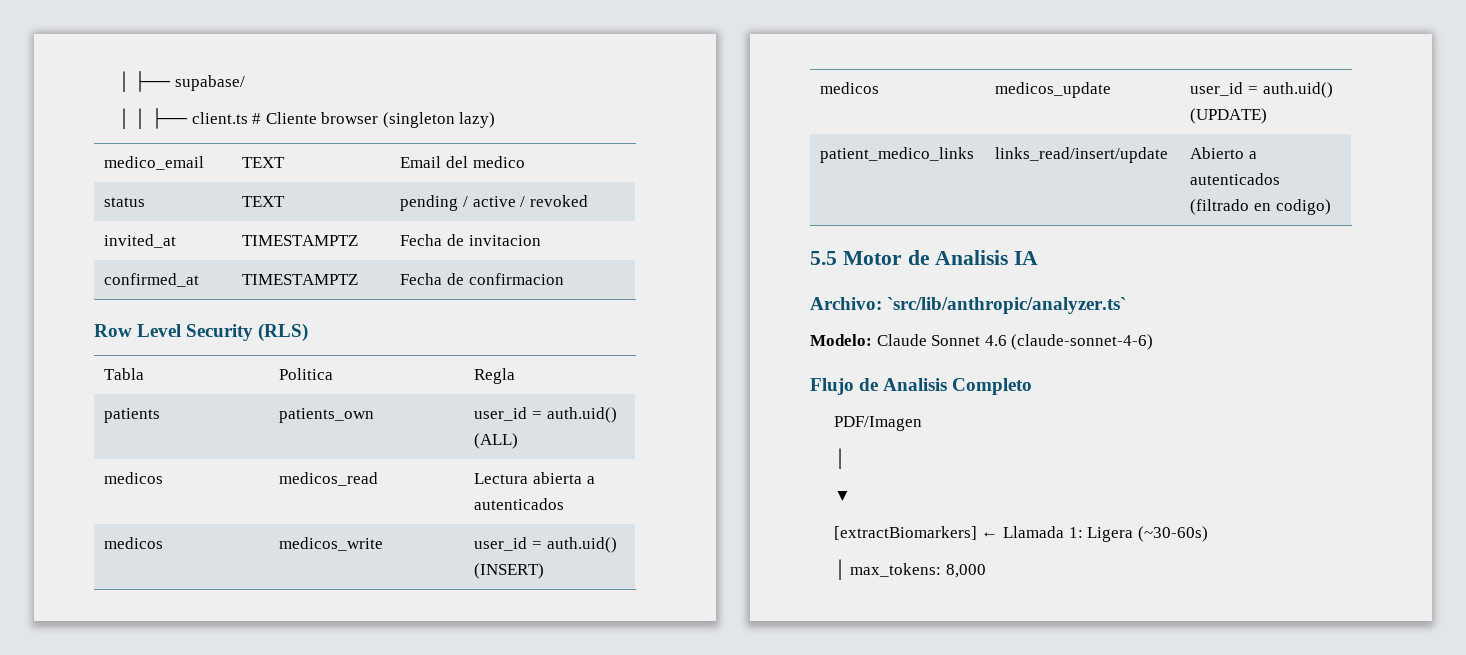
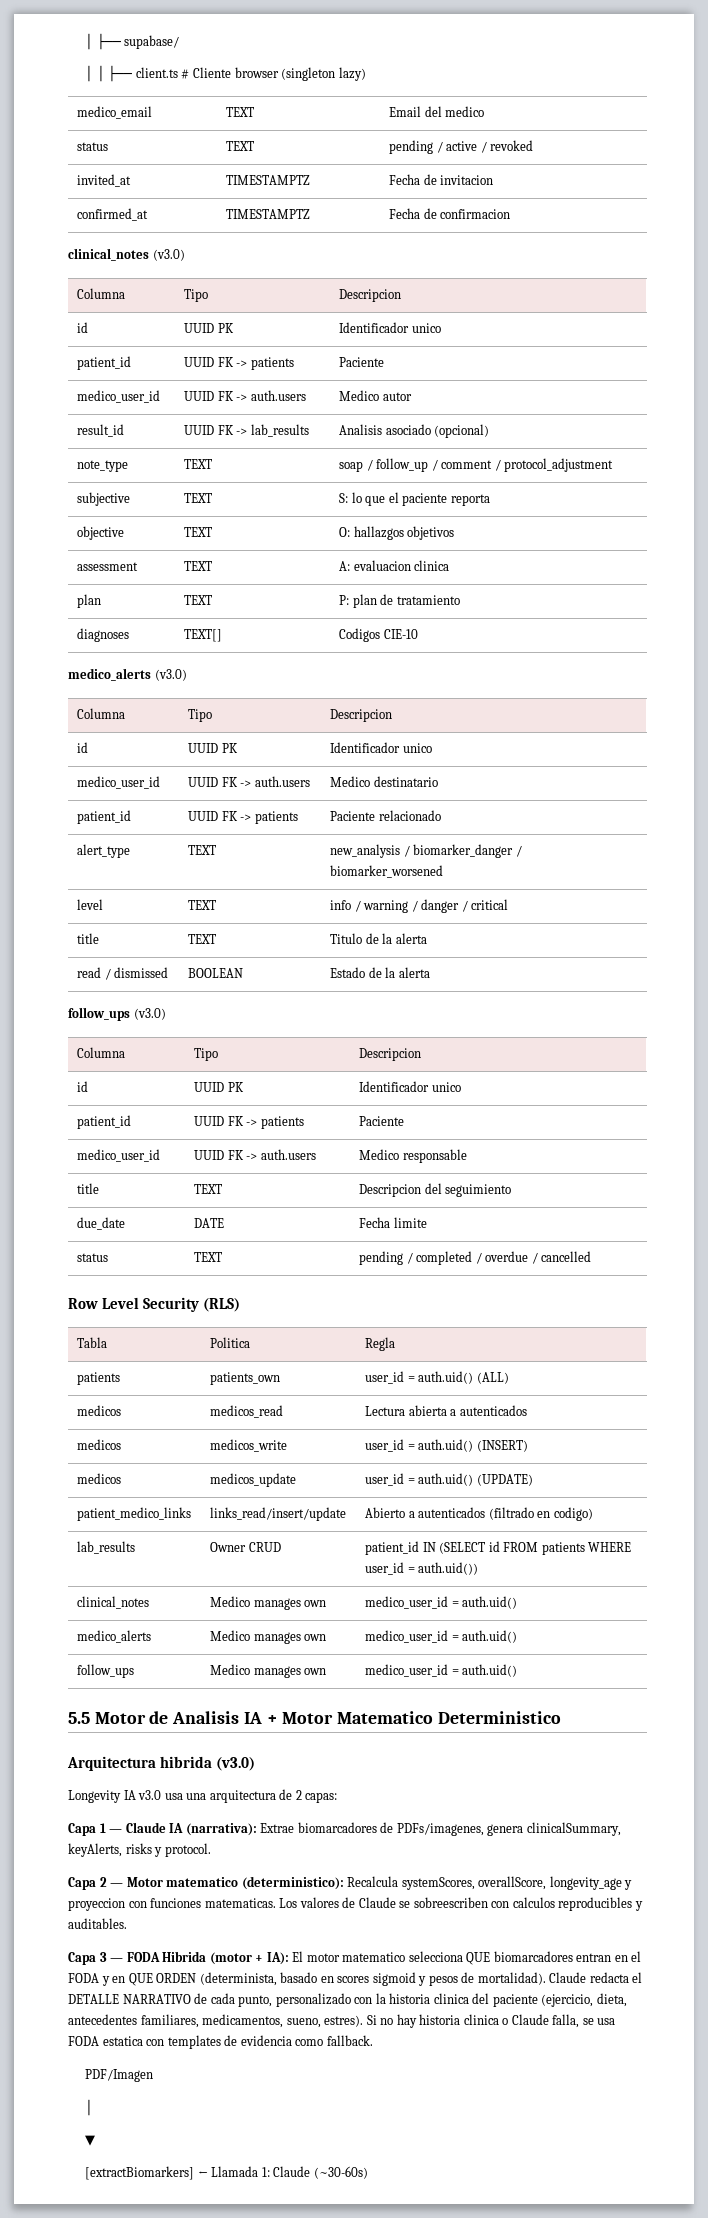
+ clinical_notes (v3.0)
+ Columna | Tipo | Descripcion
+ id | UUID PK | Identificador unico
+ patient_id | UUID FK -> patients | Paciente
+ medico_user_id | UUID FK -> auth.users | Medico autor
+ result_id | UUID FK -> lab_results | Analisis asociado (opcional)
+ note_type | TEXT | soap / follow_up / comment / protocol_adjustment
+ subjective | TEXT | S: lo que el paciente reporta
+ objective | TEXT | O: hallazgos objetivos
+ assessment | TEXT | A: evaluacion clinica
+ plan | TEXT | P: plan de tratamiento
+ diagnoses | TEXT[] | Codigos CIE-10
+ medico_alerts (v3.0)
+ Columna | Tipo | Descripcion
+ id | UUID PK | Identificador unico
+ medico_user_id | UUID FK -> auth.users | Medico destinatario
+ patient_id | UUID FK -> patients | Paciente relacionado
+ alert_type | TEXT | new_analysis / biomarker_danger / biomarker_worsened
+ level | TEXT | info / warning / danger / critical
+ title | TEXT | Titulo de la alerta
+ read / dismissed | BOOLEAN | Estado de la alerta
+ follow_ups (v3.0)
+ Columna | Tipo | Descripcion
+ id | UUID PK | Identificador unico
+ patient_id | UUID FK -> patients | Paciente
+ medico_user_id | UUID FK -> auth.users | Medico responsable
+ title | TEXT | Descripcion del seguimiento
+ due_date | DATE | Fecha limite
+ status | TEXT | pending / completed / overdue / cancelled
+ lab_results | Owner CRUD | patient_id IN (SELECT id FROM patients WHERE user_id = auth.uid())
+ clinical_notes | Medico manages own | medico_user_id = auth.uid()
+ medico_alerts | Medico manages own | medico_user_id = auth.uid()
+ follow_ups | Medico manages own | medico_user_id = auth.uid()
- 5.5 Motor de Analisis IA
- Archivo: `src/lib/anthropic/analyzer.ts`
- Modelo: Claude Sonnet 4.6 (claude-sonnet-4-6)
- Flujo de Analisis Completo
+ 5.5 Motor de Analisis IA + Motor Matematico Deterministico
+ Arquitectura hibrida (v3.0)
+ Longevity IA v3.0 usa una arquitectura de 2 capas:
+ Capa 1 — Claude IA (narrativa): Extrae biomarcadores de PDFs/imagenes, genera clinicalSummary, keyAlerts, risks y protocol.
+ Capa 2 — Motor matematico (deterministico): Recalcula systemScores, overallScore, longevity_age y proyeccion con funciones matematicas. Los valores de Claude se sobreescriben con calculos reproducibles y auditables.
+ Capa 3 — FODA Hibrida (motor + IA): El motor matematico selecciona QUE biomarcadores entran en el FODA y en QUE ORDEN (determinista, basado en scores sigmoid y pesos de mortalidad). Claude redacta el DETALLE NARRATIVO de cada punto, personalizado con la historia clinica del paciente (ejercicio, dieta, antecedentes familiares, medicamentos, sueno, estres). Si no hay historia clinica o Claude falla, se usa FODA estatica con templates de evidencia como fallback.
- [extractBiomarkers] ← Llamada 1: Ligera (~30-60s)
+ [extractBiomarkers] ← Llamada 1: Claude (~30-60s)
- │ max_tokens: 8,000

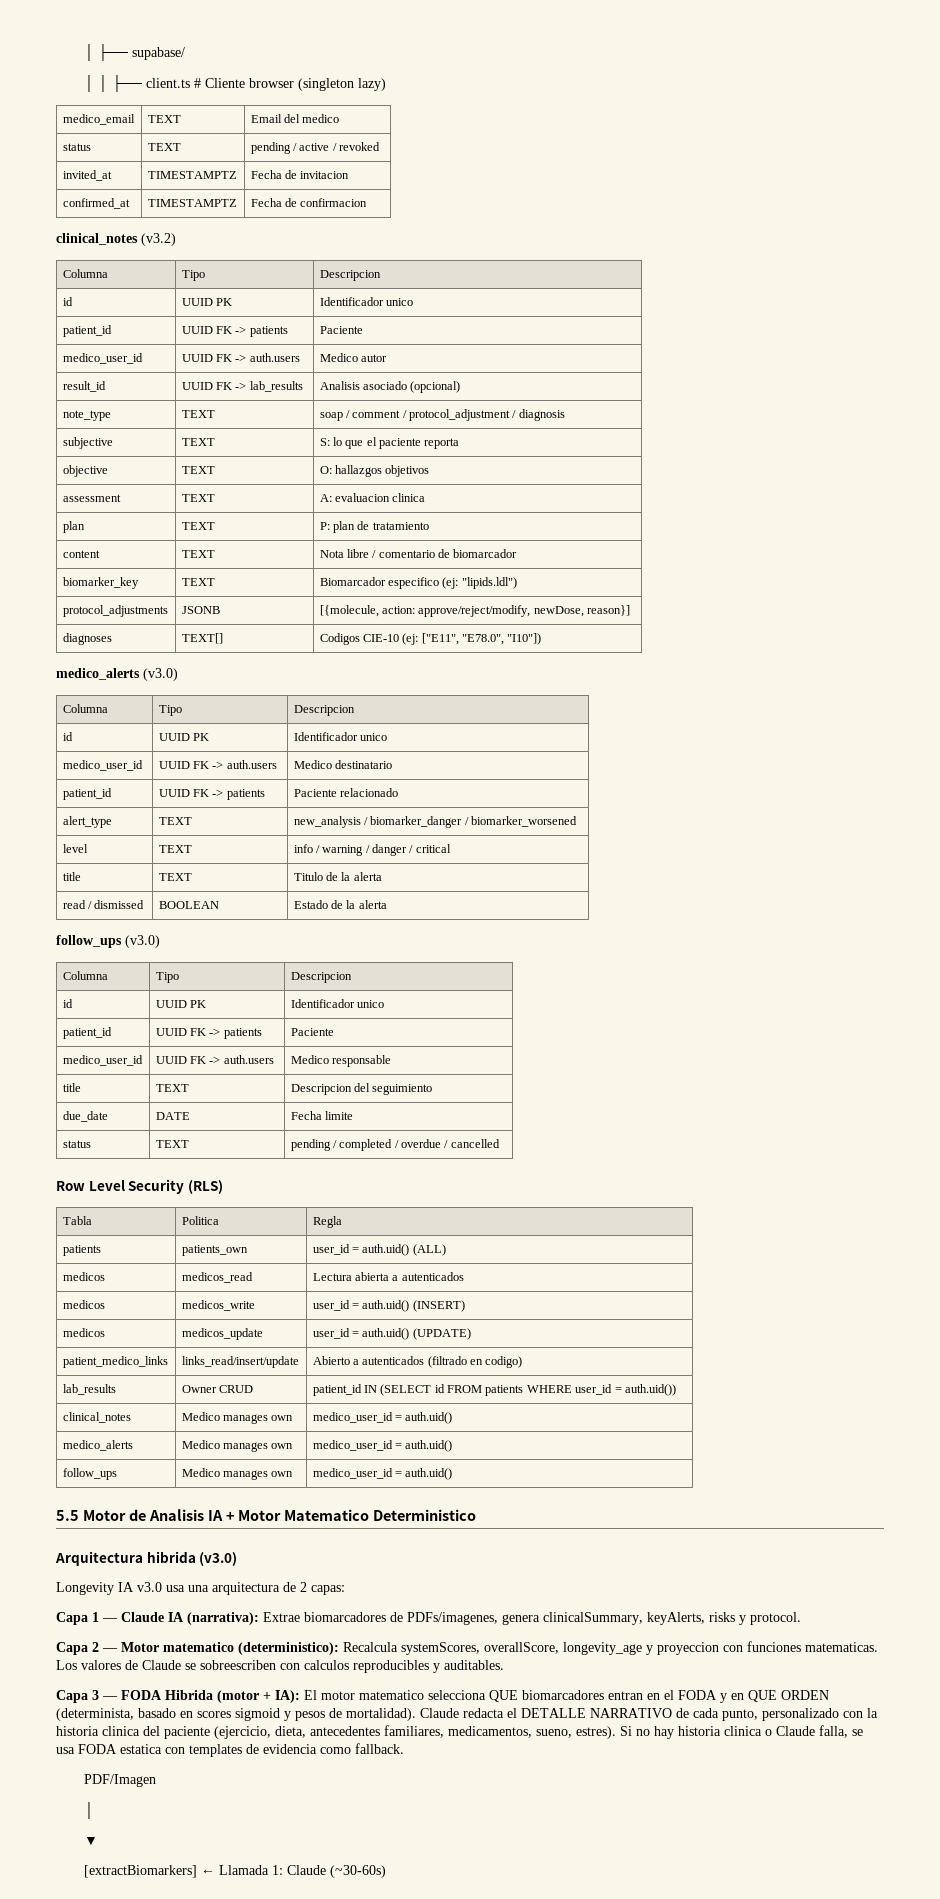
- clinical_notes (v3.0)
+ clinical_notes (v3.2)
- note_type | TEXT | soap / follow_up / comment / protocol_adjustment
+ note_type | TEXT | soap / comment / protocol_adjustment / diagnosis
+ content | TEXT | Nota libre / comentario de biomarcador
+ biomarker_key | TEXT | Biomarcador especifico (ej: "lipids.ldl")
+ protocol_adjustments | JSONB | [{molecule, action: approve/reject/modify, newDose, reason}]
- diagnoses | TEXT[] | Codigos CIE-10
+ diagnoses | TEXT[] | Codigos CIE-10 (ej: ["E11", "E78.0", "I10"])

